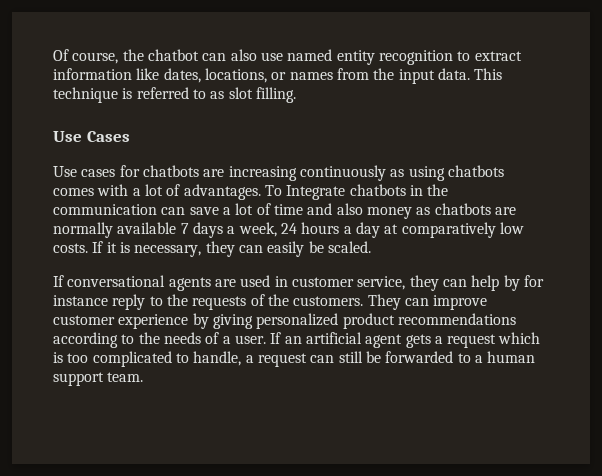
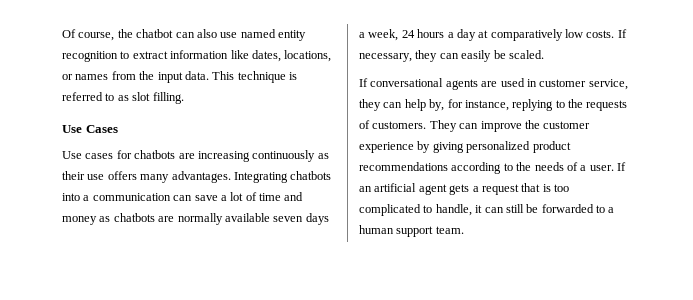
- Use cases for chatbots are increasing continuously as using chatbots comes with a lot of advantages. To Integrate chatbots in the communication can save a lot of time and also money as chatbots are normally available 7 days a week, 24 hours a day at comparatively low costs.
+ Use cases for chatbots are increasing continuously as their use offers many advantages. Integrating chatbots into a communication can save a lot of time and money as chatbots are normally available seven days a week, 24 hours a day at comparatively low costs.
- If it is necessary, they can easily be scaled.
+ If necessary, they can easily be scaled.
- If conversational agents are used in customer service, they can help by for instance reply to the requests of the customers.
+ If conversational agents are used in customer service, they can help by, for instance, replying to the requests of customers.
- They can improve customer experience by giving personalized product recommendations according to the needs of a user.
+ They can improve the customer experience by giving personalized product recommendations according to the needs of a user.
- If an artificial agent gets a request which is too complicated to handle, a request can still be forwarded to a human support team.
+ If an artificial agent gets a request that is too complicated to handle, it can still be forwarded to a human support team.

